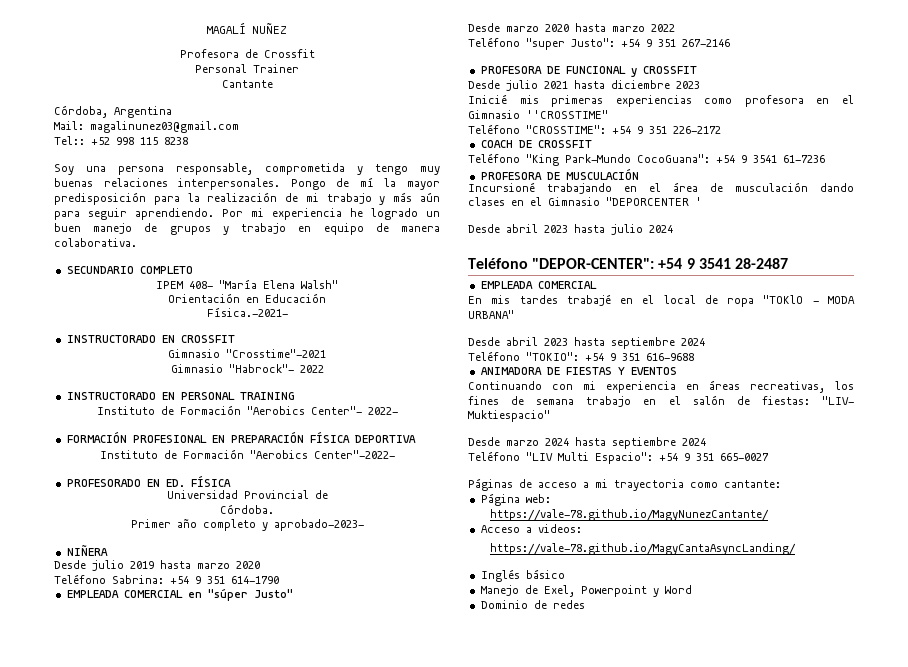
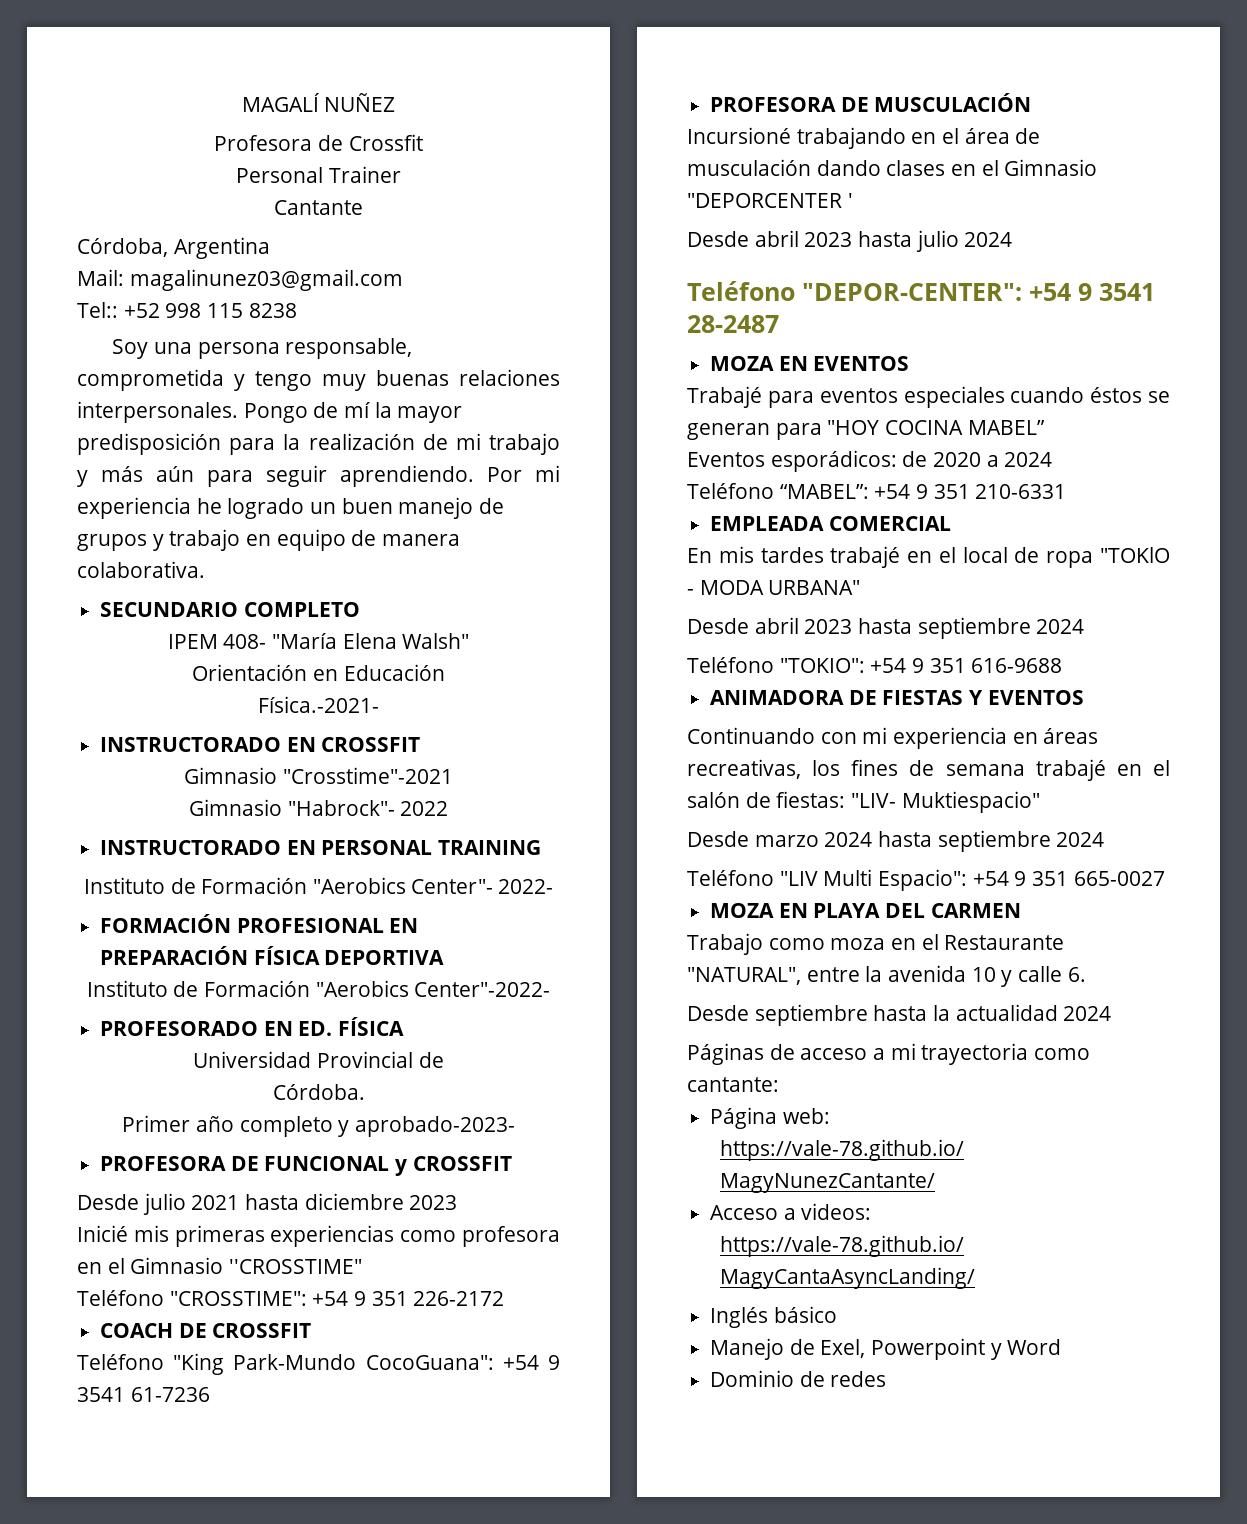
- NIÑERA
- Desde julio 2019 hasta marzo 2020
- Teléfono Sabrina: +54 9 351 614-1790
- EMPLEADA COMERCIAL en "súper Justo"
- Desde marzo 2020 hasta marzo 2022
- Teléfono "super Justo": +54 9 351 267-2146
+ MOZA EN EVENTOS
+ Trabajé para eventos especiales cuando éstos se generan para "HOY COCINA MABEL”
+ Eventos esporádicos: de 2020 a 2024
+ Teléfono “MABEL”: +54 9 351 210-6331
- Continuando con mi experiencia en áreas recreativas, los fines de semana trabajo en el salón de fiestas: "LIV- Muktiespacio"
+ Continuando con mi experiencia en áreas recreativas, los fines de semana trabajé en el salón de fiestas: "LIV- Muktiespacio"
+ MOZA EN PLAYA DEL CARMEN
+ Trabajo como moza en el Restaurante "NATURAL", entre la avenida 10 y calle 6.
+ Desde septiembre hasta la actualidad 2024

